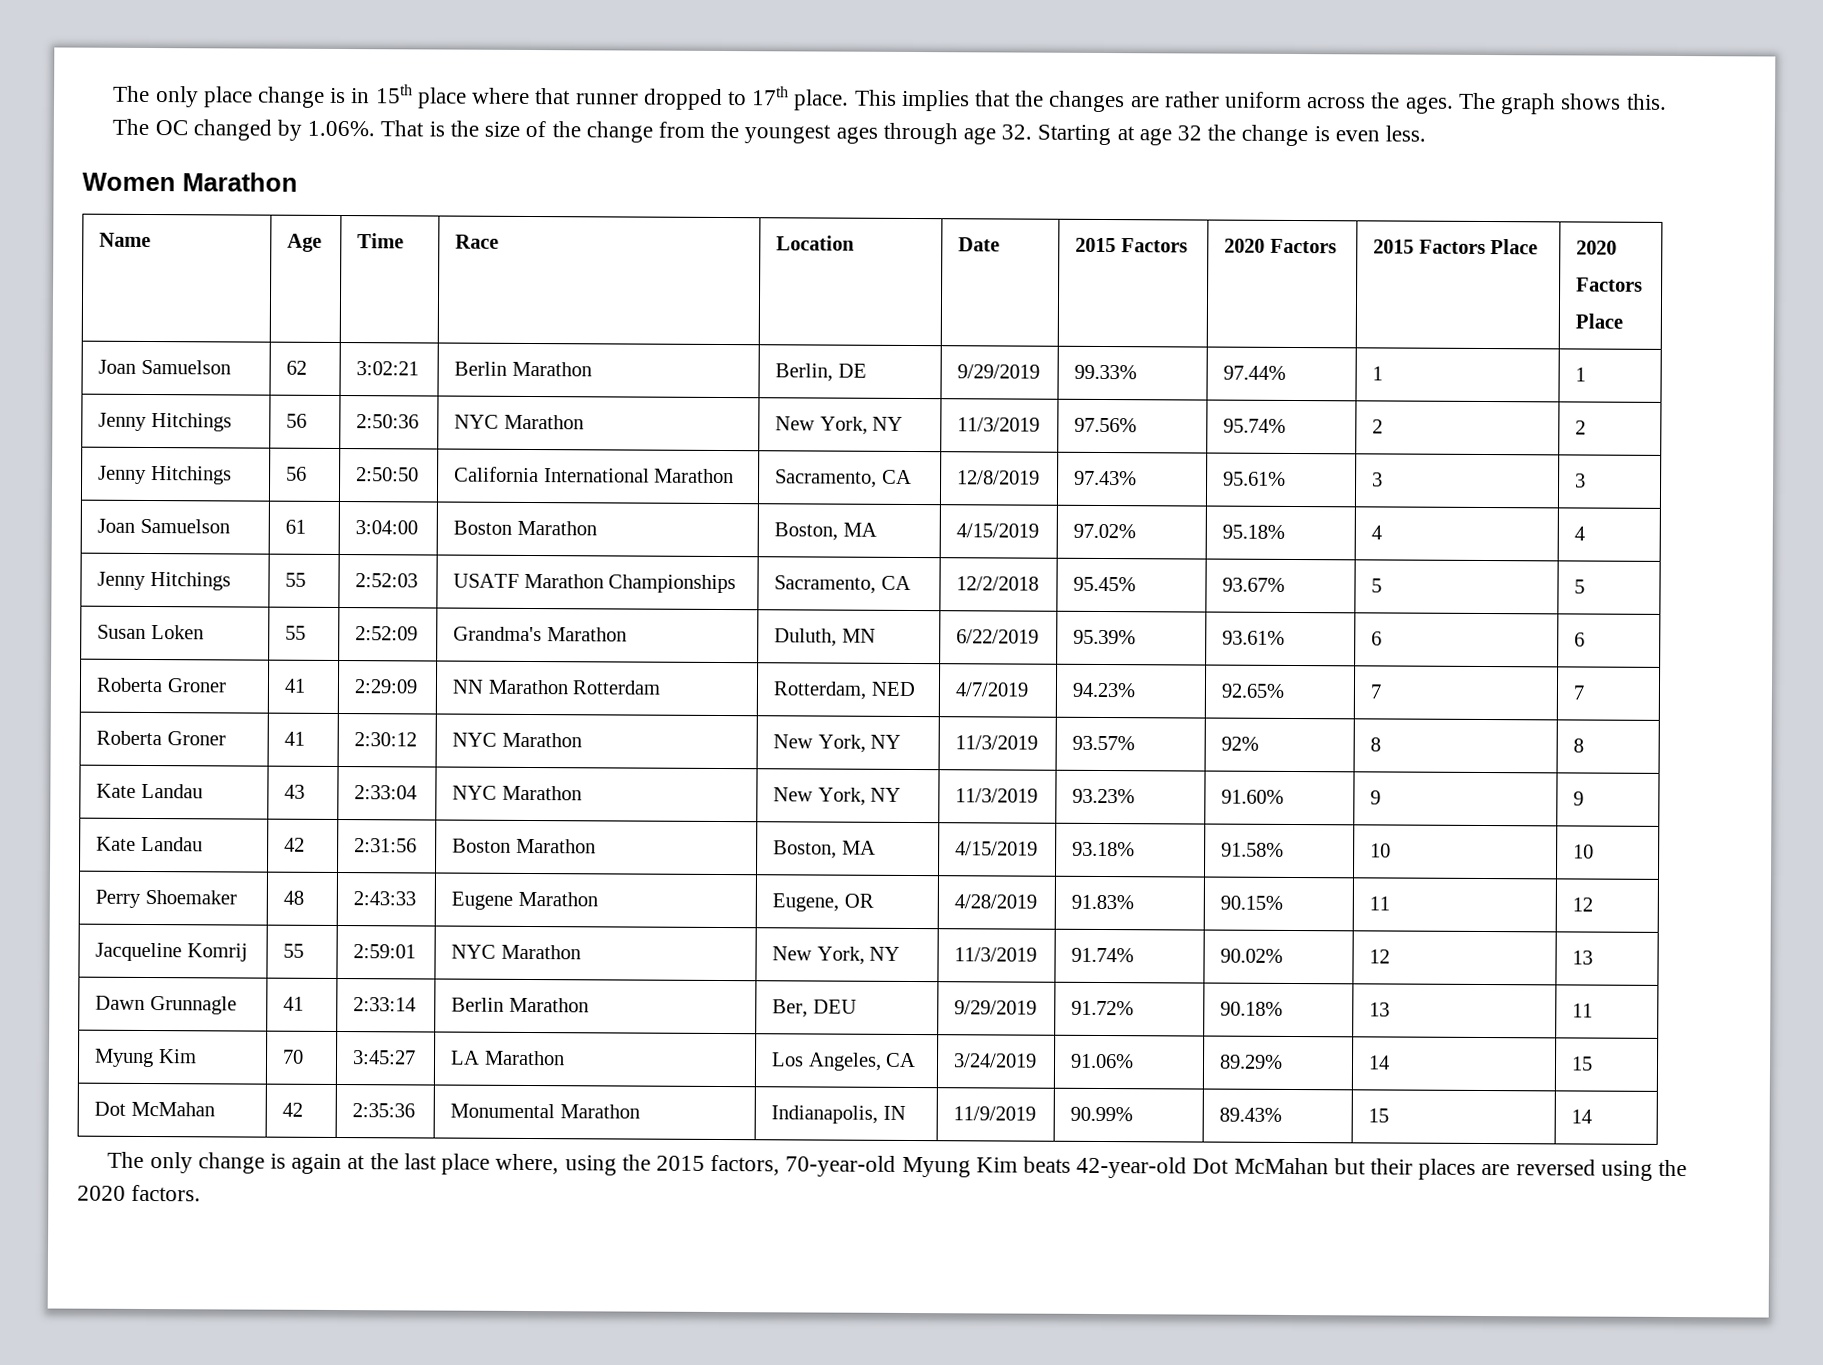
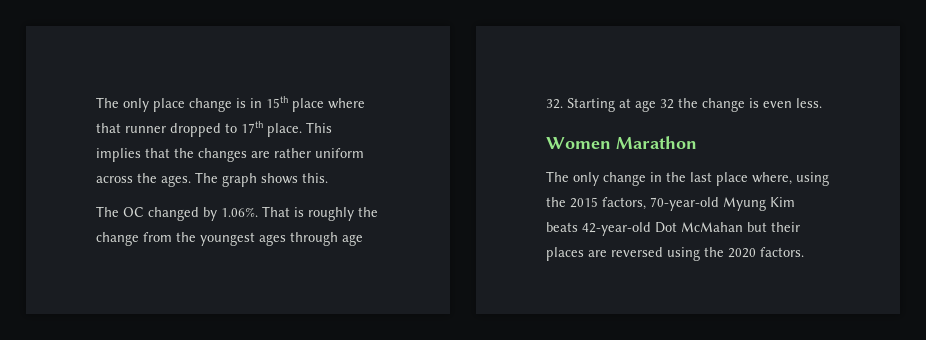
- The OC changed by 1.06%. That is the size of the change from the youngest ages through age 32. Starting at age 32 the change is even less.
+ The OC changed by 1.06%. That is roughly the change from the youngest ages through age 32. Starting at age 32 the change is even less.
- Name | Age | Time | Race | Location | Date | 2015 Factors | 2020 Factors | 2015 Factors Place | 2020
- Factors
- Place
- Joan Samuelson | 62 | 3:02:21 | Berlin Marathon | Berlin, DE | 9/29/2019 | 99.33% | 97.44% | 1 | 1
- Jenny Hitchings | 56 | 2:50:36 | NYC Marathon | New York, NY | 11/3/2019 | 97.56% | 95.74% | 2 | 2
- Jenny Hitchings | 56 | 2:50:50 | California International Marathon | Sacramento, CA | 12/8/2019 | 97.43% | 95.61% | 3 | 3
- Joan Samuelson | 61 | 3:04:00 | Boston Marathon | Boston, MA | 4/15/2019 | 97.02% | 95.18% | 4 | 4
- Jenny Hitchings | 55 | 2:52:03 | USATF Marathon Championships | Sacramento, CA | 12/2/2018 | 95.45% | 93.67% | 5 | 5
- Susan Loken | 55 | 2:52:09 | Grandma's Marathon | Duluth, MN | 6/22/2019 | 95.39% | 93.61% | 6 | 6
- Roberta Groner | 41 | 2:29:09 | NN Marathon Rotterdam | Rotterdam, NED | 4/7/2019 | 94.23% | 92.65% | 7 | 7
- Roberta Groner | 41 | 2:30:12 | NYC Marathon | New York, NY | 11/3/2019 | 93.57% | 92% | 8 | 8
- Kate Landau | 43 | 2:33:04 | NYC Marathon | New York, NY | 11/3/2019 | 93.23% | 91.60% | 9 | 9
- Kate Landau | 42 | 2:31:56 | Boston Marathon | Boston, MA | 4/15/2019 | 93.18% | 91.58% | 10 | 10
- Perry Shoemaker | 48 | 2:43:33 | Eugene Marathon | Eugene, OR | 4/28/2019 | 91.83% | 90.15% | 11 | 12
- Jacqueline Komrij | 55 | 2:59:01 | NYC Marathon | New York, NY | 11/3/2019 | 91.74% | 90.02% | 12 | 13
- Dawn Grunnagle | 41 | 2:33:14 | Berlin Marathon | Ber, DEU | 9/29/2019 | 91.72% | 90.18% | 13 | 11
- Myung Kim | 70 | 3:45:27 | LA Marathon | Los Angeles, CA | 3/24/2019 | 91.06% | 89.29% | 14 | 15
- Dot McMahan | 42 | 2:35:36 | Monumental Marathon | Indianapolis, IN | 11/9/2019 | 90.99% | 89.43% | 15 | 14
- The only change is again at the last place where, using the 2015 factors, 70-year-old Myung Kim beats 42-year-old Dot McMahan but their places are reversed using the 2020 factors.
+ The only change in the last place where, using the 2015 factors, 70-year-old Myung Kim beats 42-year-old Dot McMahan but their places are reversed using the 2020 factors.

